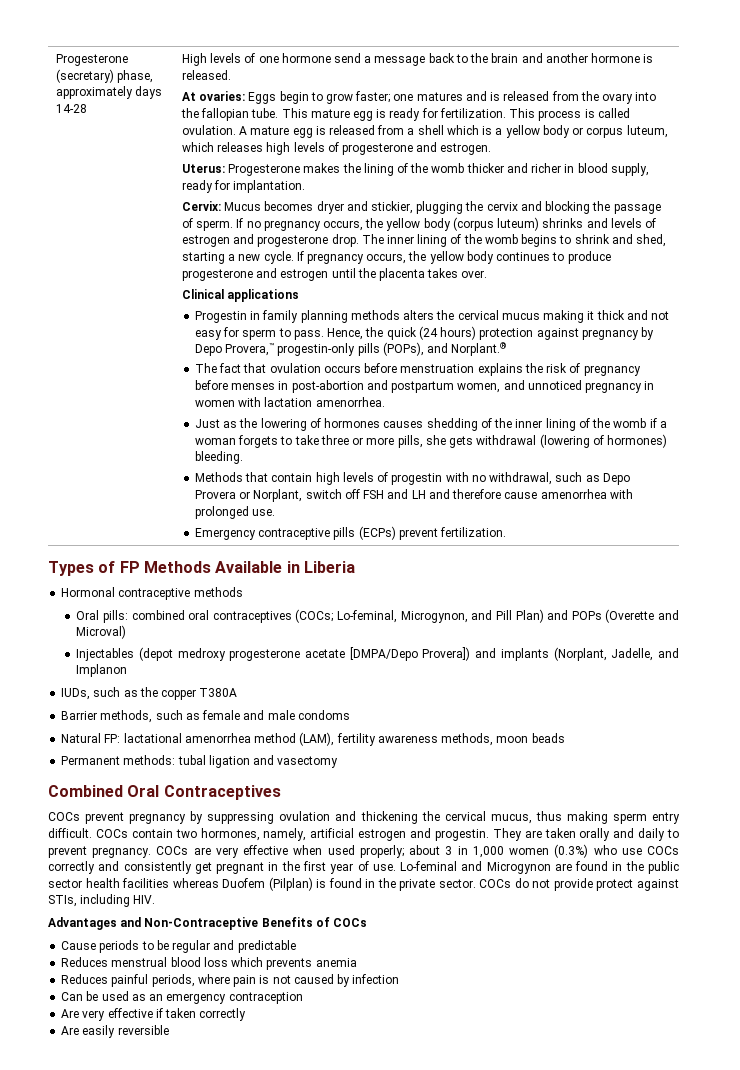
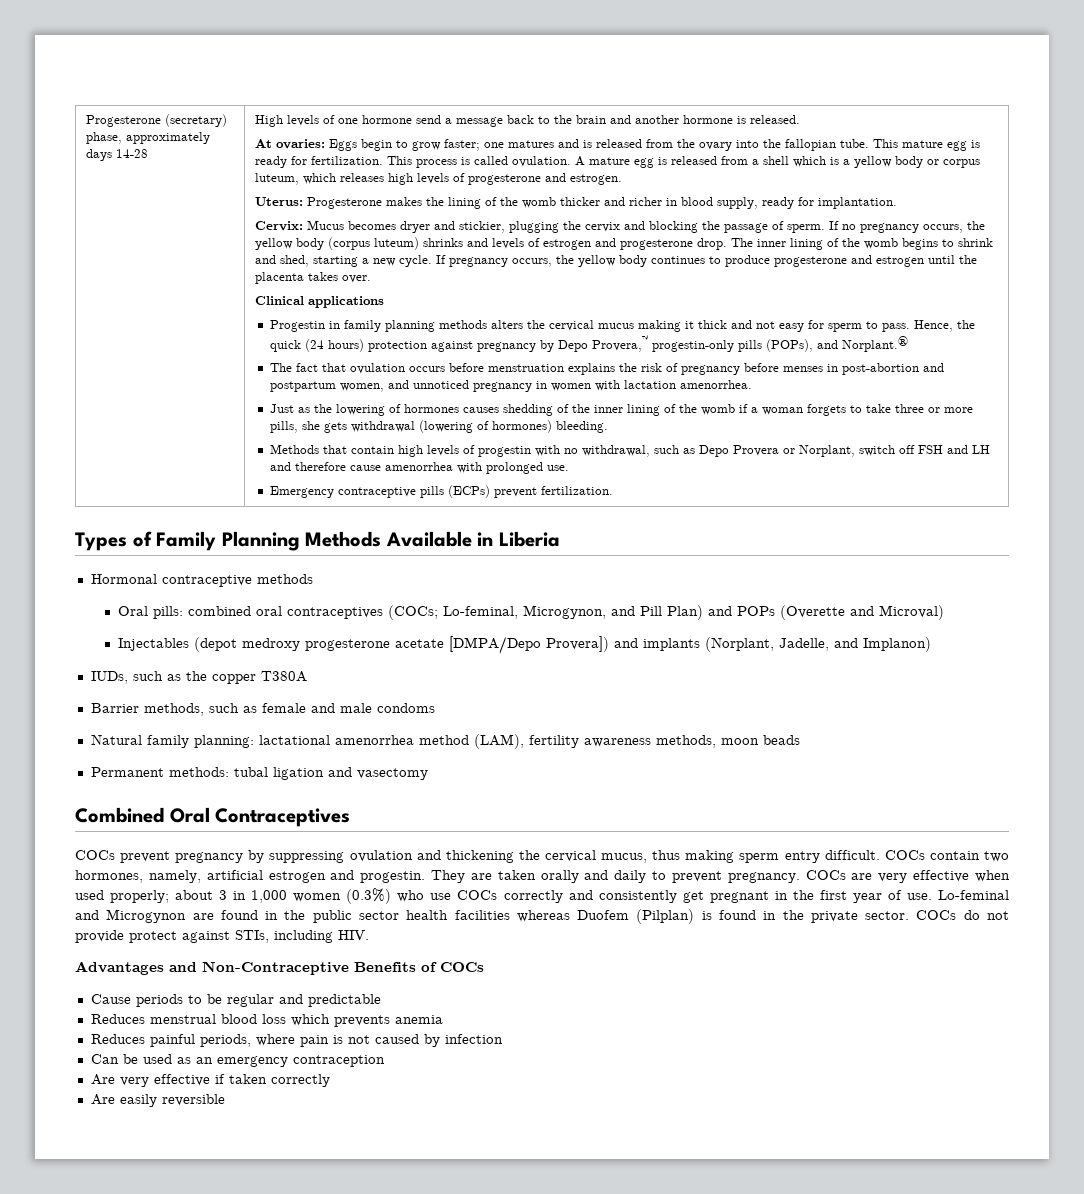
- Types of FP Methods Available in Liberia
+ Types of Family Planning Methods Available in Liberia
- Injectables (depot medroxy progesterone acetate [DMPA/Depo Provera]) and implants (Norplant, Jadelle, and Implanon
+ Injectables (depot medroxy progesterone acetate [DMPA/Depo Provera]) and implants (Norplant, Jadelle, and Implanon)
- Natural FP: lactational amenorrhea method (LAM), fertility awareness methods, moon beads
+ Natural family planning: lactational amenorrhea method (LAM), fertility awareness methods, moon beads

